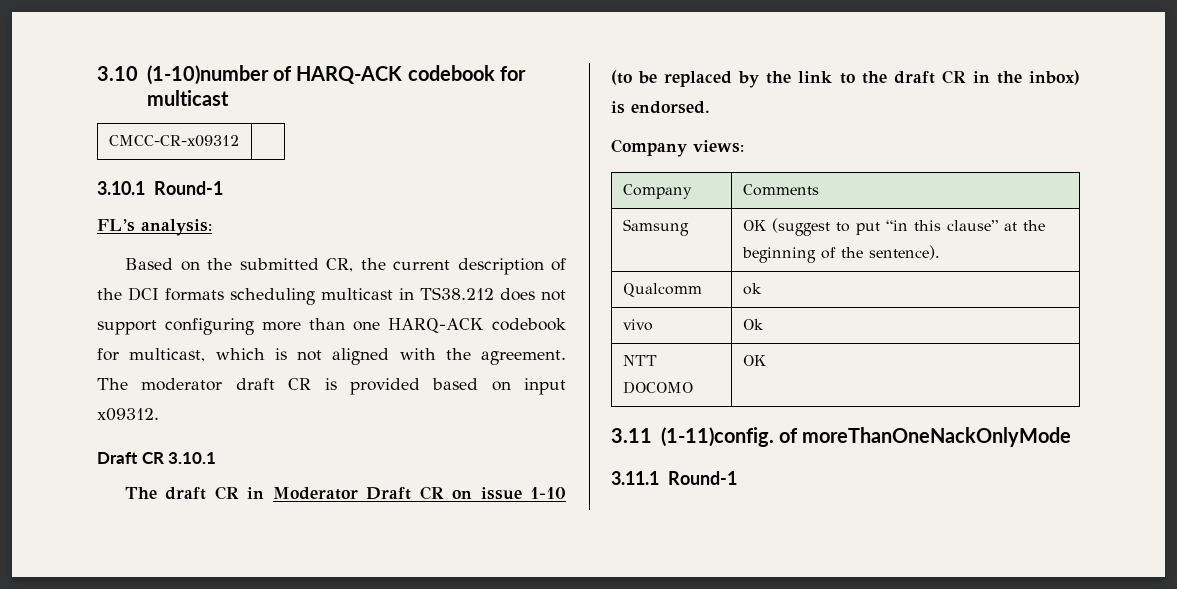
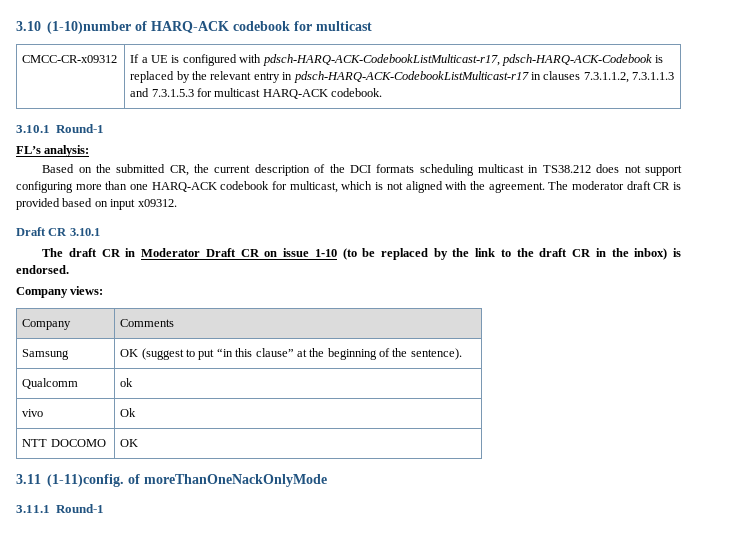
- CMCC-CR-x09312 |
+ CMCC-CR-x09312 | If a UE is configured with pdsch-HARQ-ACK-CodebookListMulticast-r17, pdsch-HARQ-ACK-Codebook is replaced by the relevant entry in pdsch-HARQ-ACK-CodebookListMulticast-r17 in clauses 7.3.1.1.2, 7.3.1.1.3 and 7.3.1.5.3 for multicast HARQ-ACK codebook.

